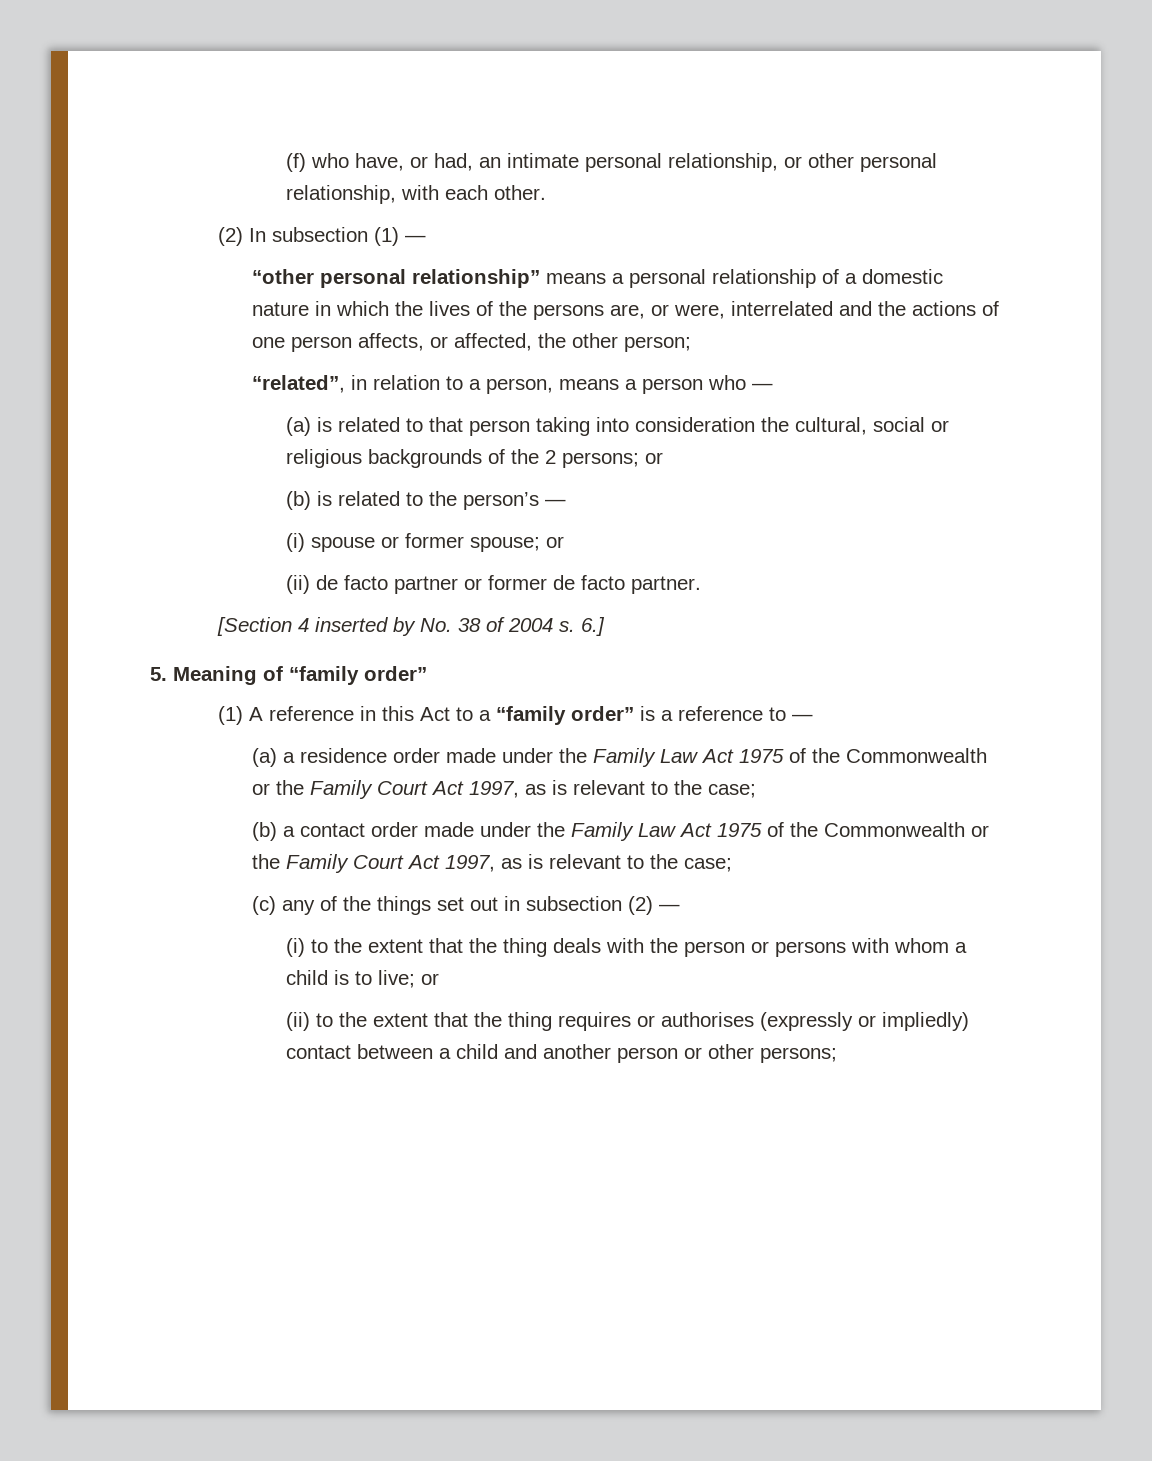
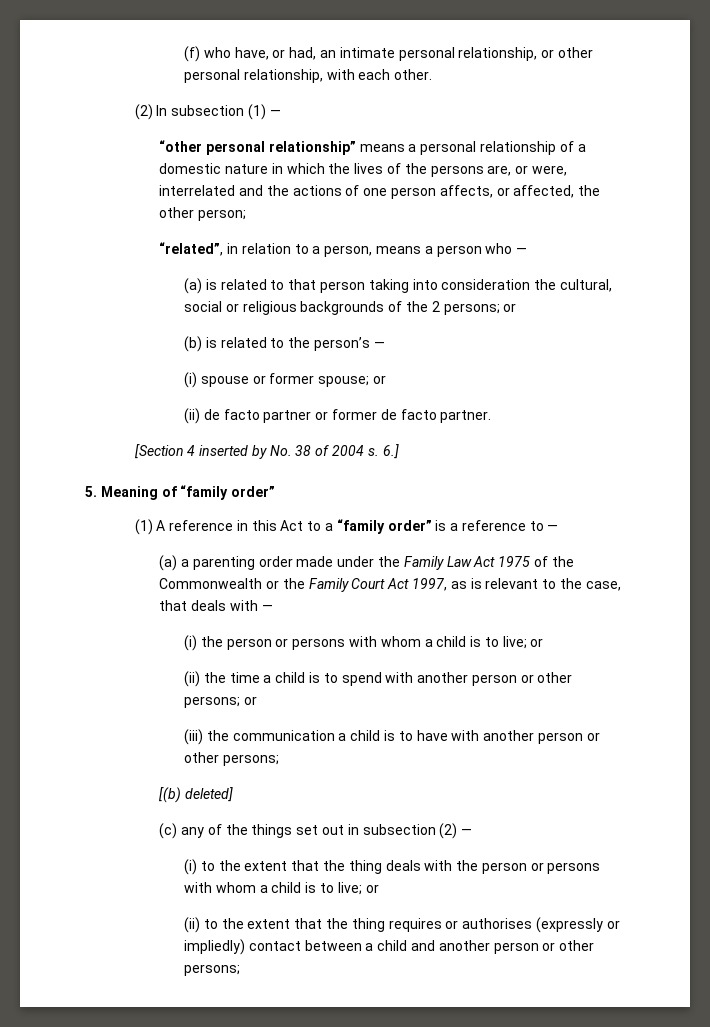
- (a) a residence order made under the Family Law Act 1975 of the Commonwealth or the Family Court Act 1997, as is relevant to the case;
- (b) a contact order made under the Family Law Act 1975 of the Commonwealth or the Family Court Act 1997, as is relevant to the case;
+ (a) a parenting order made under the Family Law Act 1975 of the Commonwealth or the Family Court Act 1997, as is relevant to the case, that deals with —
+ (i) the person or persons with whom a child is to live; or
+ (ii) the time a child is to spend with another person or other persons; or
+ (iii) the communication a child is to have with another person or other persons;
+ [(b) deleted]

